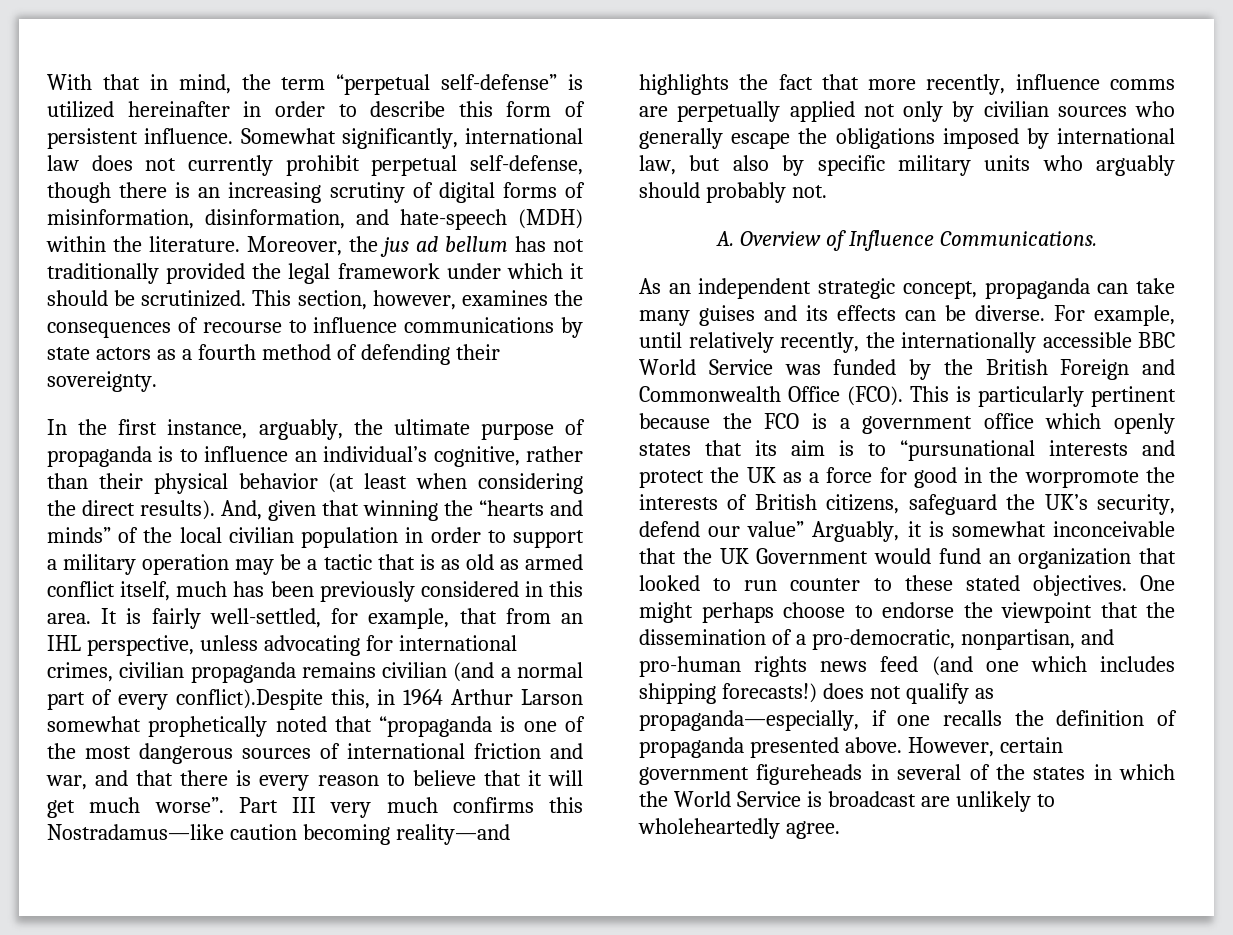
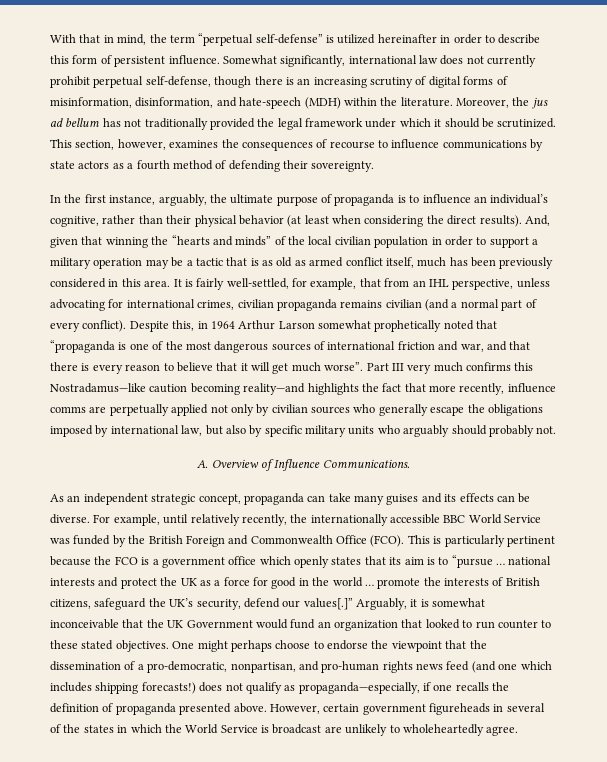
- It is fairly well-settled, for example, that from an IHL perspective, unless advocating for international crimes, civilian propaganda remains civilian (and a normal part of every conflict).Despite this, in 1964 Arthur Larson somewhat prophetically noted that “propaganda is one of the most dangerous sources of international friction and war, and that there is every reason to believe that it will get much worse”.
+ It is fairly well-settled, for example, that from an IHL perspective, unless advocating for international crimes, civilian propaganda remains civilian (and a normal part of every conflict). Despite this, in 1964 Arthur Larson somewhat prophetically noted that “propaganda is one of the most dangerous sources of international friction and war, and that there is every reason to believe that it will get much worse”.
- This is particularly pertinent because the FCO is a government office which openly states that its aim is to “pursunational interests and protect the UK as a force for good in the worpromote the interests of British citizens, safeguard the UK’s security, defend our value” Arguably, it is somewhat inconceivable that the UK Government would fund an organization that looked to run counter to these stated objectives.
+ This is particularly pertinent because the FCO is a government office which openly states that its aim is to “pursue … national interests and protect the UK as a force for good in the world … promote the interests of British citizens, safeguard the UK’s security, defend our values[.]” Arguably, it is somewhat inconceivable that the UK Government would fund an organization that looked to run counter to these stated objectives.

